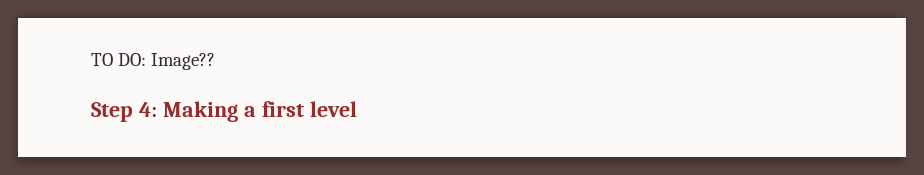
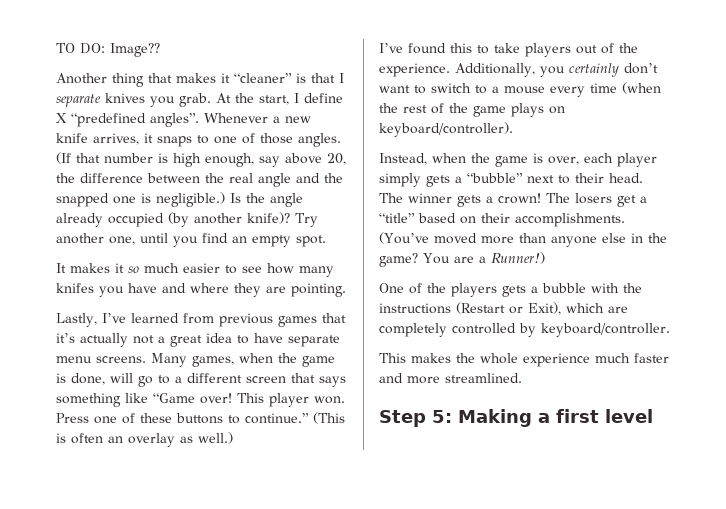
+ Another thing that makes it “cleaner” is that I separate knives you grab. At the start, I define X “predefined angles”. Whenever a new knife arrives, it snaps to one of those angles. (If that number is high enough, say above 20, the difference between the real angle and the snapped one is negligible.) Is the angle already occupied (by another knife)? Try another one, until you find an empty spot.
+ It makes it so much easier to see how many knifes you have and where they are pointing.
+ Lastly, I’ve learned from previous games that it’s actually not a great idea to have separate menu screens. Many games, when the game is done, will go to a different screen that says something like “Game over! This player won. Press one of these buttons to continue.” (This is often an overlay as well.)
+ I’ve found this to take players out of the experience. Additionally, you certainly don’t want to switch to a mouse every time (when the rest of the game plays on keyboard/controller).
+ Instead, when the game is over, each player simply gets a “bubble” next to their head. The winner gets a crown! The losers get a “title” based on their accomplishments. (You’ve moved more than anyone else in the game? You are a Runner!)
+ One of the players gets a bubble with the instructions (Restart or Exit), which are completely controlled by keyboard/controller.
+ This makes the whole experience much faster and more streamlined.
- Step 4: Making a first level
+ Step 5: Making a first level

